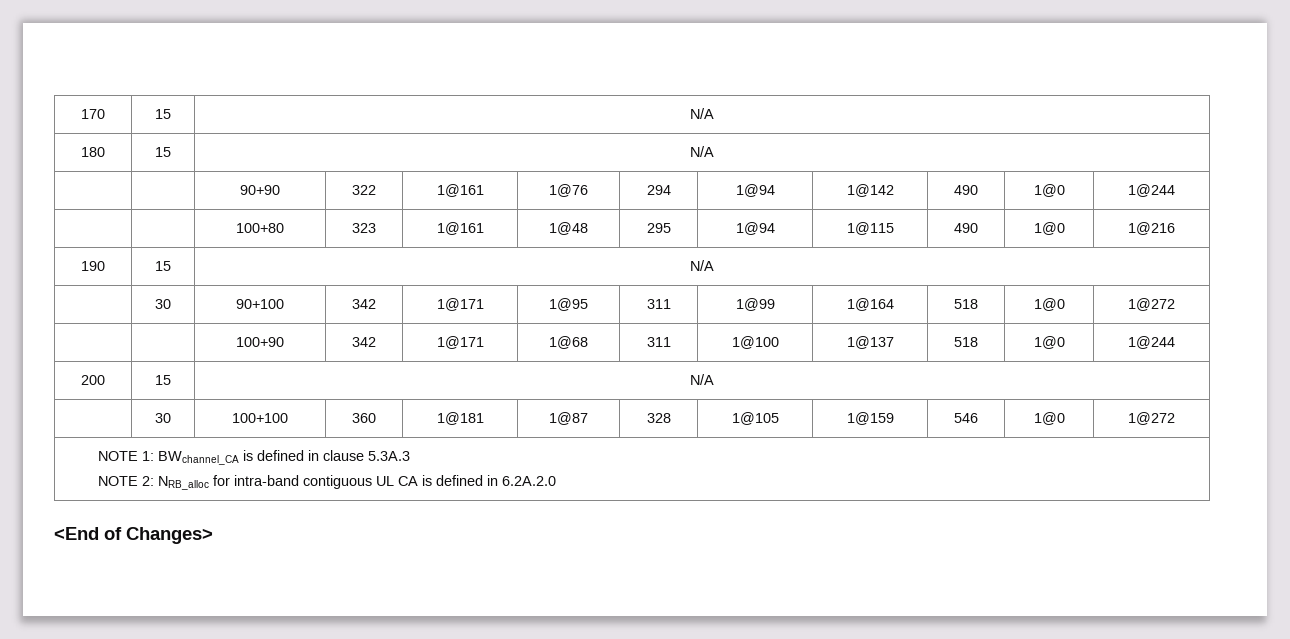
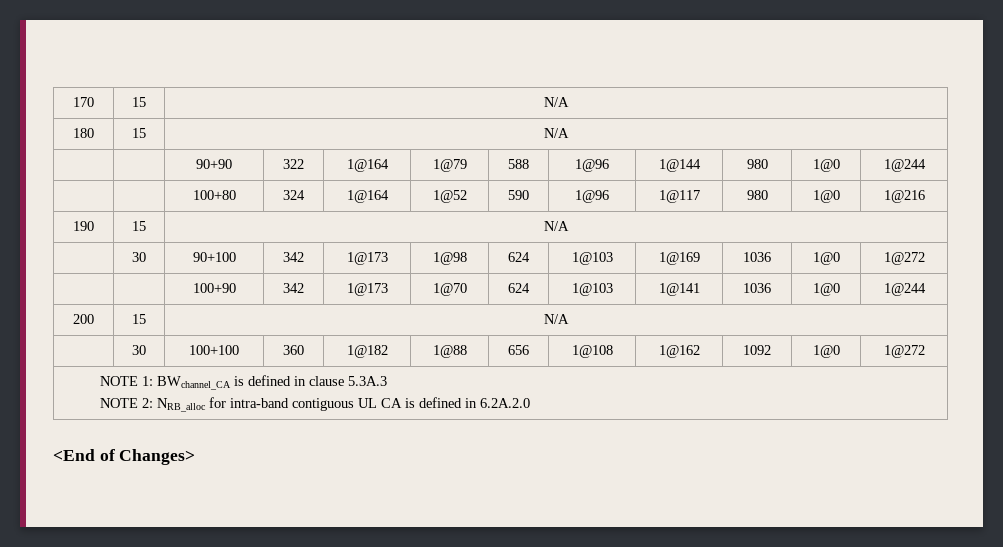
- | | 90+90 | 322 | 1@161 | 1@76 | 294 | 1@94 | 1@142 | 490 | 1@0 | 1@244
- | | 100+80 | 323 | 1@161 | 1@48 | 295 | 1@94 | 1@115 | 490 | 1@0 | 1@216
+ | | 90+90 | 322 | 1@164 | 1@79 | 588 | 1@96 | 1@144 | 980 | 1@0 | 1@244
+ | | 100+80 | 324 | 1@164 | 1@52 | 590 | 1@96 | 1@117 | 980 | 1@0 | 1@216
- | 30 | 90+100 | 342 | 1@171 | 1@95 | 311 | 1@99 | 1@164 | 518 | 1@0 | 1@272
- | | 100+90 | 342 | 1@171 | 1@68 | 311 | 1@100 | 1@137 | 518 | 1@0 | 1@244
+ | 30 | 90+100 | 342 | 1@173 | 1@98 | 624 | 1@103 | 1@169 | 1036 | 1@0 | 1@272
+ | | 100+90 | 342 | 1@173 | 1@70 | 624 | 1@103 | 1@141 | 1036 | 1@0 | 1@244
- | 30 | 100+100 | 360 | 1@181 | 1@87 | 328 | 1@105 | 1@159 | 546 | 1@0 | 1@272
+ | 30 | 100+100 | 360 | 1@182 | 1@88 | 656 | 1@108 | 1@162 | 1092 | 1@0 | 1@272

